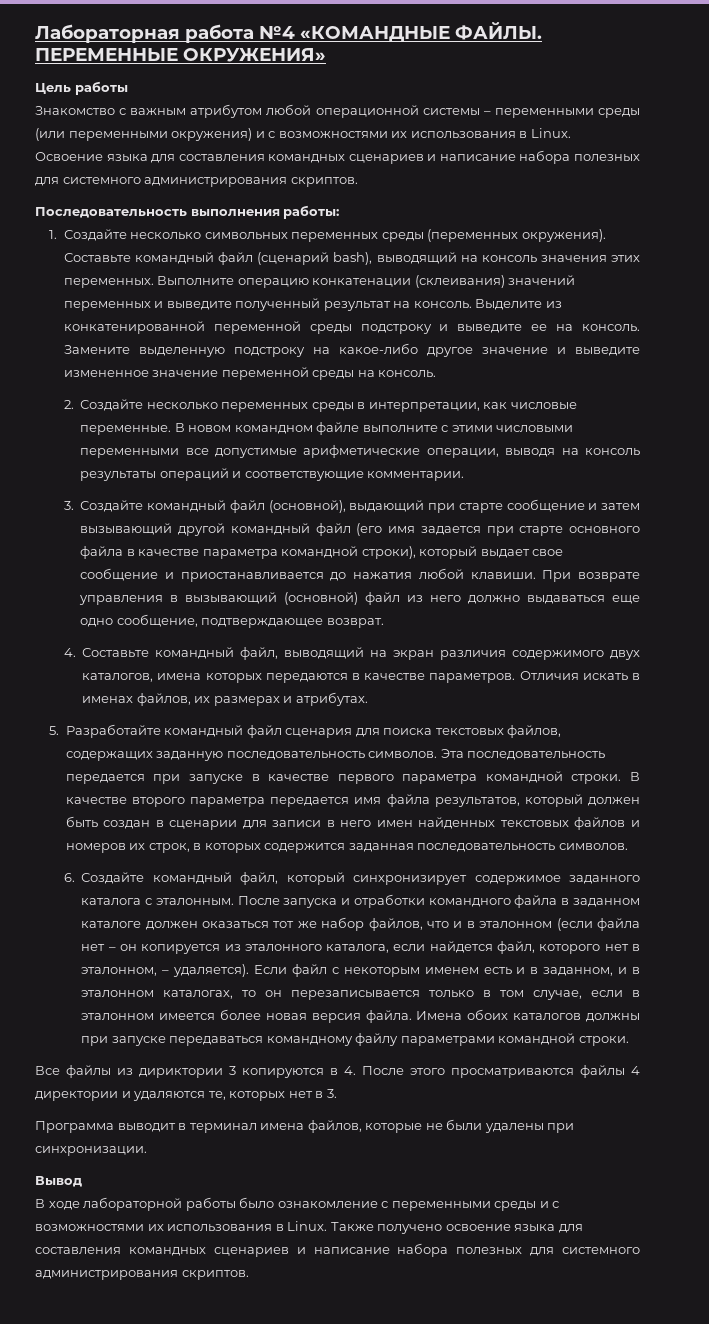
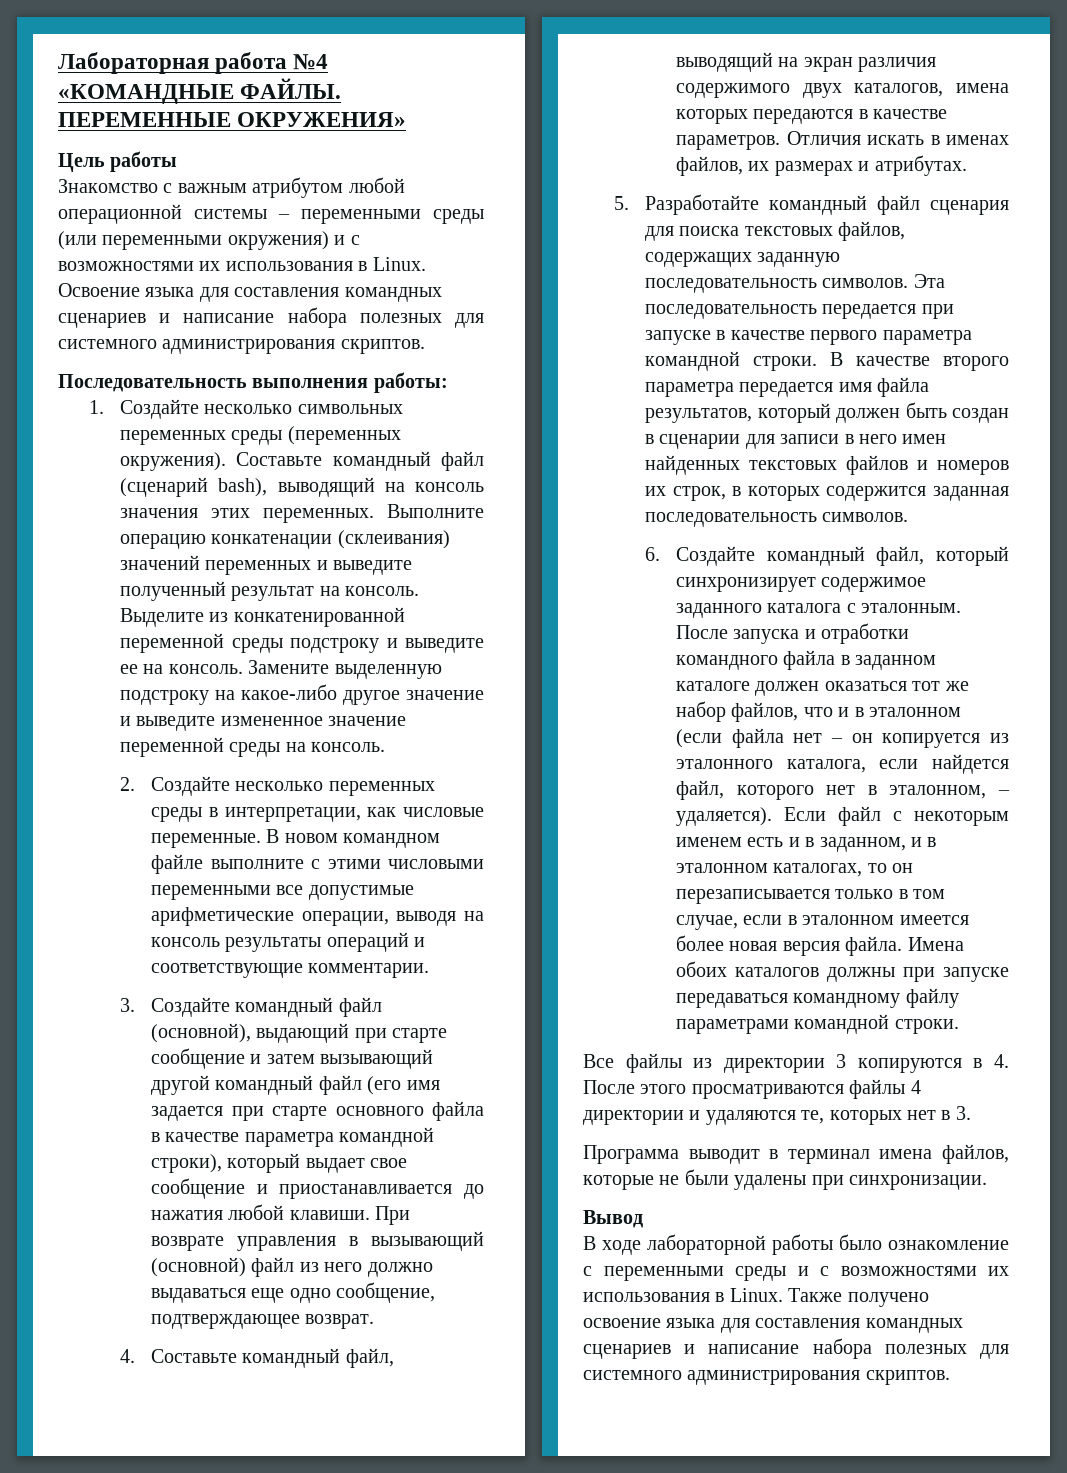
- Все файлы из дириктории 3 копируются в 4. После этого просматриваются файлы 4 директории и удаляются те, которых нет в 3.
+ Все файлы из директории 3 копируются в 4. После этого просматриваются файлы 4 директории и удаляются те, которых нет в 3.

